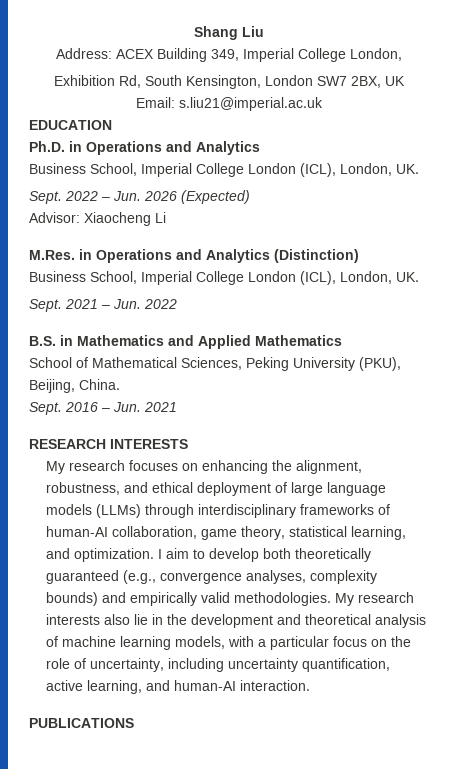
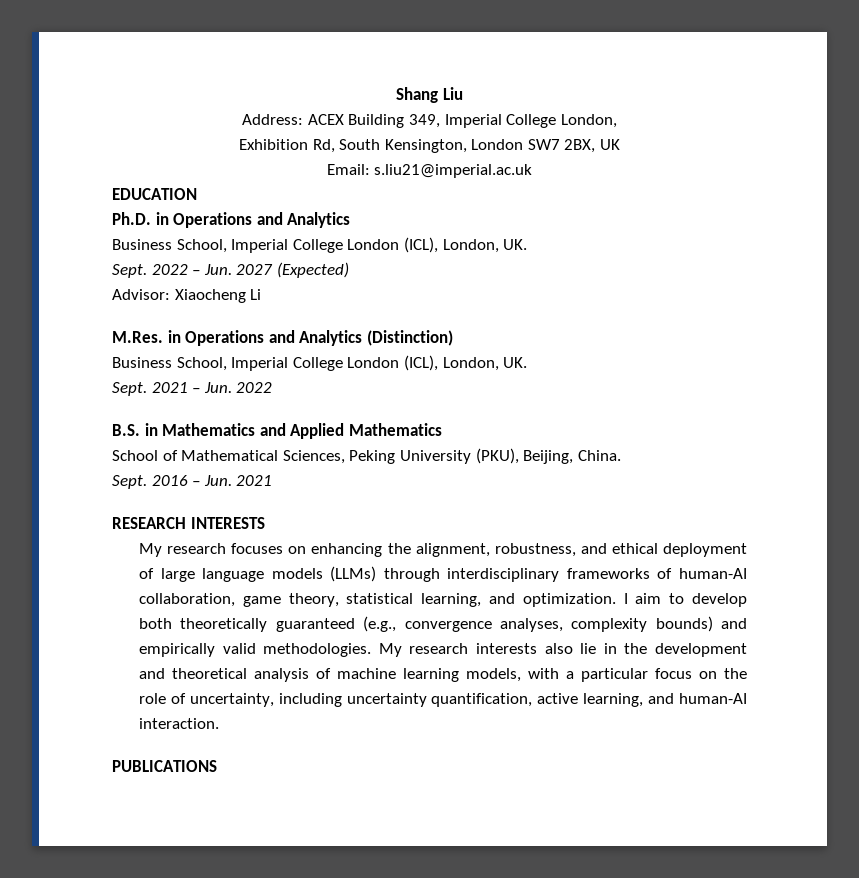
- 2022 – Jun. 2026 (Expected)
+ 2022 – Jun. 2027 (Expected)

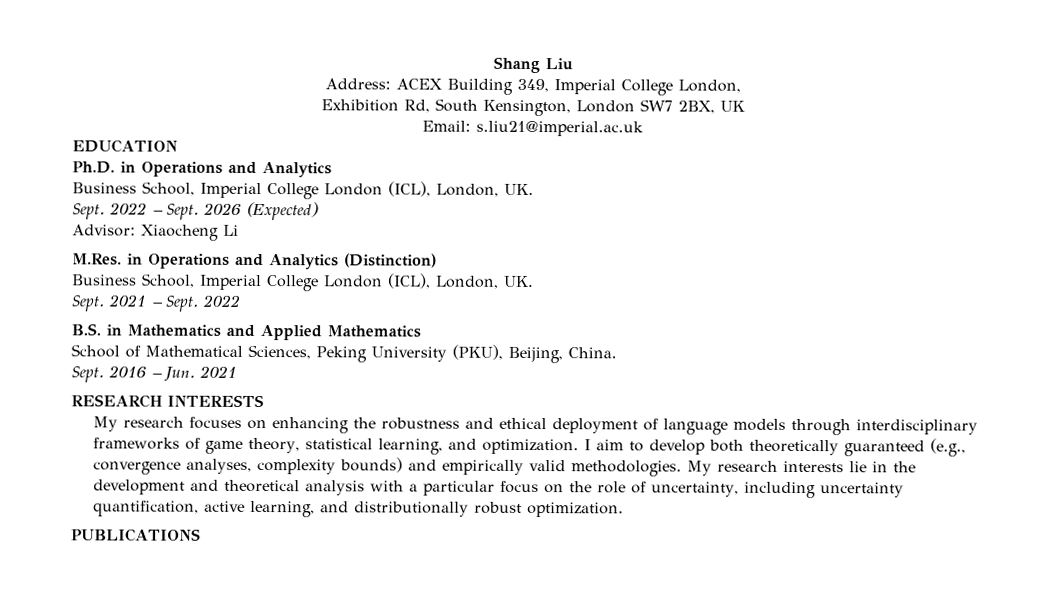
- 2022 – Jun. 2027 (Expected)
+ 2022 – Sept. 2026 (Expected)
- 2021 – Jun. 2022
+ 2021 – Sept. 2022
- My research focuses on enhancing the alignment, robustness, and ethical deployment of large language models (LLMs) through interdisciplinary frameworks of human-AI collaboration, game theory, statistical learning, and optimization.
+ My research focuses on enhancing the robustness and ethical deployment of language models through interdisciplinary frameworks of game theory, statistical learning, and optimization.
- My research interests also lie in the development and theoretical analysis of machine learning models, with a particular focus on the role of uncertainty, including uncertainty quantification, active learning, and human-AI interaction.
+ My research interests lie in the development and theoretical analysis with a particular focus on the role of uncertainty, including uncertainty quantification, active learning, and distributionally robust optimization.

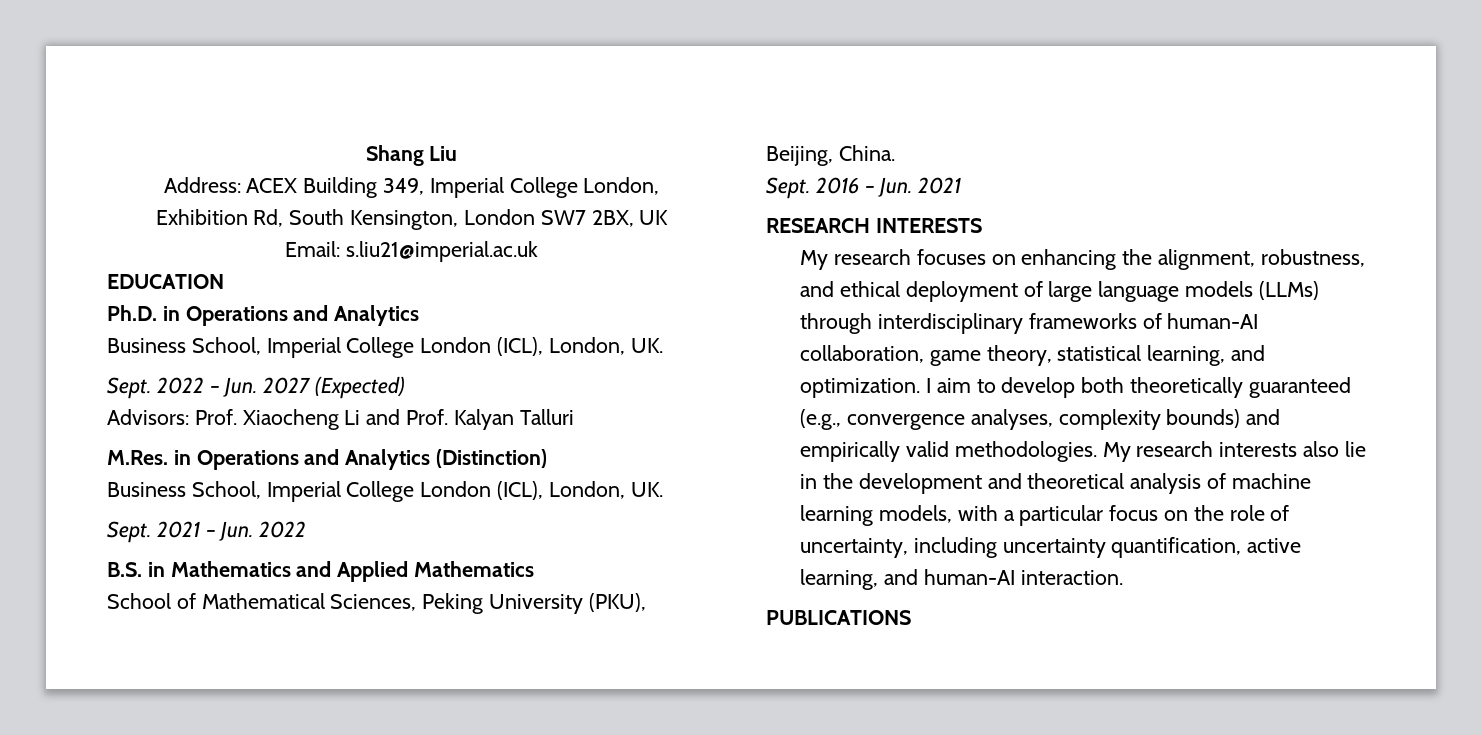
- 2022 – Sept. 2026 (Expected)
+ 2022 – Jun. 2027 (Expected)
- Advisor: Xiaocheng Li
+ Advisors: Prof. Xiaocheng Li and Prof. Kalyan Talluri
- 2021 – Sept. 2022
+ 2021 – Jun. 2022
- My research focuses on enhancing the robustness and ethical deployment of language models through interdisciplinary frameworks of game theory, statistical learning, and optimization.
+ My research focuses on enhancing the alignment, robustness, and ethical deployment of large language models (LLMs) through interdisciplinary frameworks of human-AI collaboration, game theory, statistical learning, and optimization.
- My research interests lie in the development and theoretical analysis with a particular focus on the role of uncertainty, including uncertainty quantification, active learning, and distributionally robust optimization.
+ My research interests also lie in the development and theoretical analysis of machine learning models, with a particular focus on the role of uncertainty, including uncertainty quantification, active learning, and human-AI interaction.

